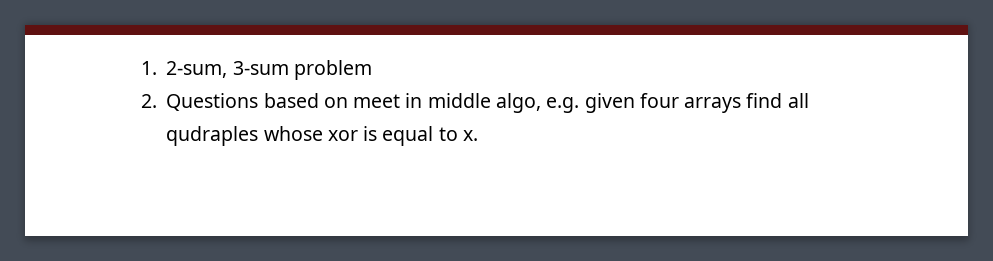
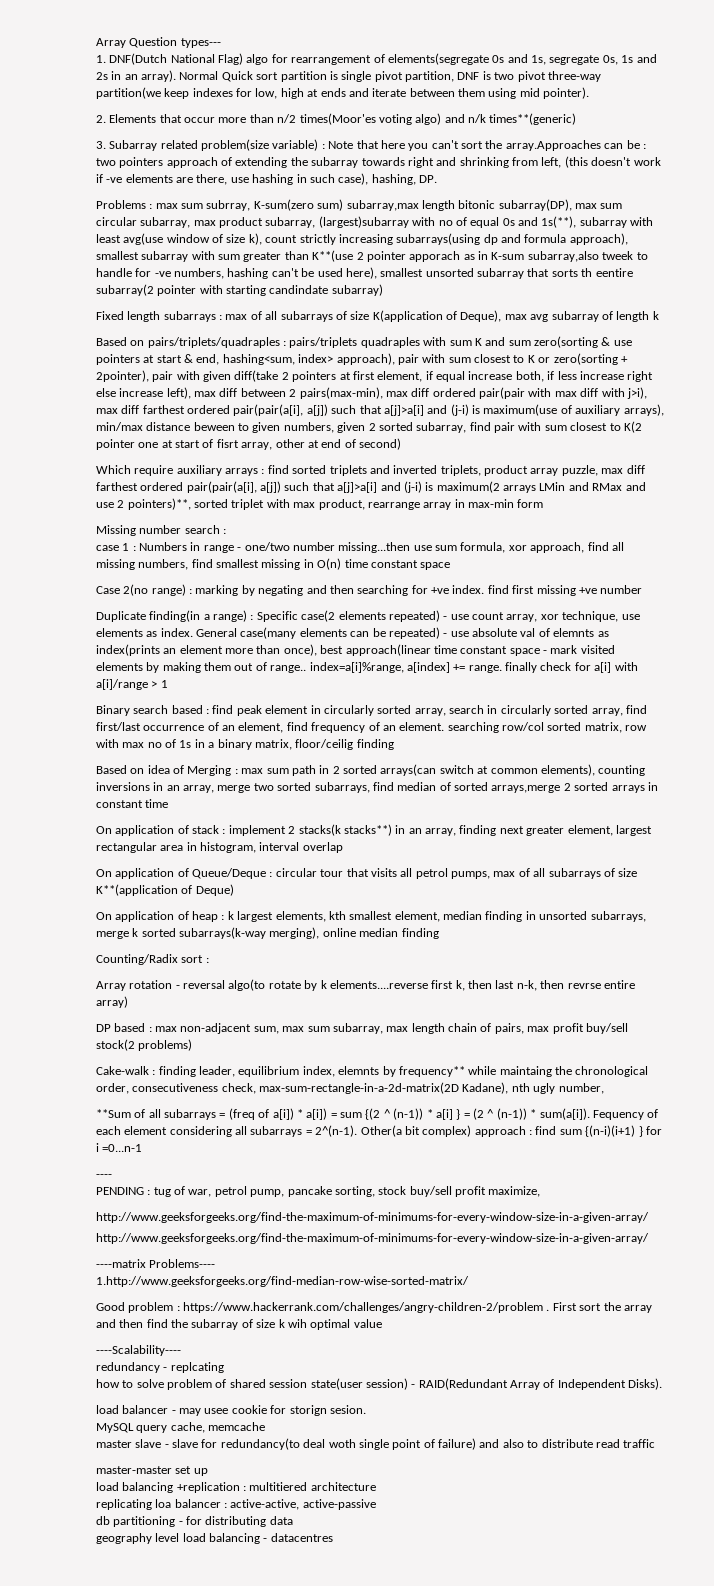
- 1. 2-sum, 3-sum problem
- 2. Questions based on meet in middle algo, e.g. given four arrays find all qudraples whose xor is equal to x.
+ Array Question types---
+ 1. DNF(Dutch National Flag) algo for rearrangement of elements(segregate 0s and 1s, segregate 0s, 1s and 2s in an array). Normal Quick sort partition is single pivot partition, DNF is two pivot three-way partition(we keep indexes for low, high at ends and iterate between them using mid pointer).
+ 2. Elements that occur more than n/2 times(Moor'es voting algo) and n/k times**(generic)
+ 3. Subarray related problem(size variable) : Note that here you can't sort the array.Approaches can be : two pointers approach of extending the subarray towards right and shrinking from left, (this doesn't work if -ve elements are there, use hashing in such case), hashing, DP.
+ Problems : max sum subrray, K-sum(zero sum) subarray,max length bitonic subarray(DP), max sum circular subarray, max product subarray, (largest)subarray with no of equal 0s and 1s(**), subarray with least avg(use window of size k), count strictly increasing subarrays(using dp and formula approach), smallest subarray with sum greater than K**(use 2 pointer apporach as in K-sum subarray,also tweek to handle for -ve numbers, hashing can't be used here), smallest unsorted subarray that sorts th eentire subarray(2 pointer with starting candindate subarray)
+ Fixed length subarrays : max of all subarrays of size K(application of Deque), max avg subarray of length k
+ Based on pairs/triplets/quadraples : pairs/triplets quadraples with sum K and sum zero(sorting & use pointers at start & end, hashing<sum, index> approach), pair with sum closest to K or zero(sorting + 2pointer), pair with given diff(take 2 pointers at first element, if equal increase both, if less increase right else increase left), max diff between 2 pairs(max-min), max diff ordered pair(pair with max diff with j>i), max diff farthest ordered pair(pair(a[i], a[j]) such that a[j]>a[i] and (j-i) is maximum(use of auxiliary arrays), min/max distance beween to given numbers, given 2 sorted subarray, find pair with sum closest to K(2 pointer one at start of fisrt array, other at end of second)
+ Which require auxiliary arrays : find sorted triplets and inverted triplets, product array puzzle, max diff farthest ordered pair(pair(a[i], a[j]) such that a[j]>a[i] and (j-i) is maximum(2 arrays LMin and RMax and use 2 pointers)**, sorted triplet with max product, rearrange array in max-min form
+ Missing number search :
+ case 1 : Numbers in range - one/two number missing...then use sum formula, xor approach, find all missing numbers, find smallest missing in O(n) time constant space
+ Case 2(no range) : marking by negating and then searching for +ve index. find first missing +ve number
+ Duplicate finding(in a range) : Specific case(2 elements repeated) - use count array, xor technique, use elements as index. General case(many elements can be repeated) - use absolute val of elemnts as index(prints an element more than once), best approach(linear time constant space - mark visited elements by making them out of range.. index=a[i]%range, a[index] += range. finally check for a[i] with a[i]/range > 1
+ Binary search based : find peak element in circularly sorted array, search in circularly sorted array, find first/last occurrence of an element, find frequency of an element. searching row/col sorted matrix, row with max no of 1s in a binary matrix, floor/ceilig finding
+ Based on idea of Merging : max sum path in 2 sorted arrays(can switch at common elements), counting inversions in an array, merge two sorted subarrays, find median of sorted arrays,merge 2 sorted arrays in constant time
+ On application of stack : implement 2 stacks(k stacks**) in an array, finding next greater element, largest rectangular area in histogram, interval overlap
+ On application of Queue/Deque : circular tour that visits all petrol pumps, max of all subarrays of size K**(application of Deque)
+ On application of heap : k largest elements, kth smallest element, median finding in unsorted subarrays, merge k sorted subarrays(k-way merging), online median finding
+ Counting/Radix sort :
+ Array rotation - reversal algo(to rotate by k elements....reverse first k, then last n-k, then revrse entire array)
+ DP based : max non-adjacent sum, max sum subarray, max length chain of pairs, max profit buy/sell stock(2 problems)
+ Cake-walk : finding leader, equilibrium index, elemnts by frequency** while maintaing the chronological order, consecutiveness check, max-sum-rectangle-in-a-2d-matrix(2D Kadane), nth ugly number,
+ **Sum of all subarrays = (freq of a[i]) * a[i]) = sum {(2 ^ (n-1)) * a[i] } = (2 ^ (n-1)) * sum(a[i]). Fequency of each element considering all subarrays = 2^(n-1). Other(a bit complex) approach : find sum {(n-i)(i+1) } for i =0...n-1
+ ----
+ PENDING : tug of war, petrol pump, pancake sorting, stock buy/sell profit maximize,
+ http://www.geeksforgeeks.org/find-the-maximum-of-minimums-for-every-window-size-in-a-given-array/
+ http://www.geeksforgeeks.org/find-the-maximum-of-minimums-for-every-window-size-in-a-given-array/
+ ----matrix Problems----
+ 1.http://www.geeksforgeeks.org/find-median-row-wise-sorted-matrix/
+ Good problem : https://www.hackerrank.com/challenges/angry-children-2/problem . First sort the array and then find the subarray of size k wih optimal value
+ ----Scalability----
+ redundancy - replcating
+ how to solve problem of shared session state(user session) - RAID(Redundant Array of Independent Disks).
+ load balancer - may usee cookie for storign sesion.
+ MySQL query cache, memcache
+ master slave - slave for redundancy(to deal woth single point of failure) and also to distribute read traffic
+ master-master set up
+ load balancing +replication : multitiered architecture
+ replicating loa balancer : active-active, active-passive
+ db partitioning - for distributing data
+ geography level load balancing - datacentres

